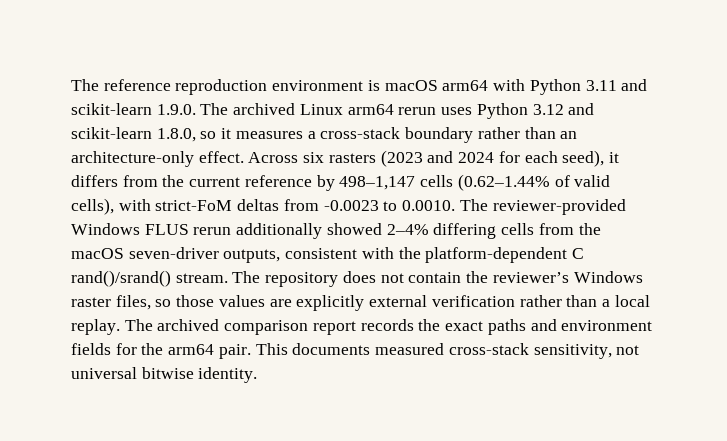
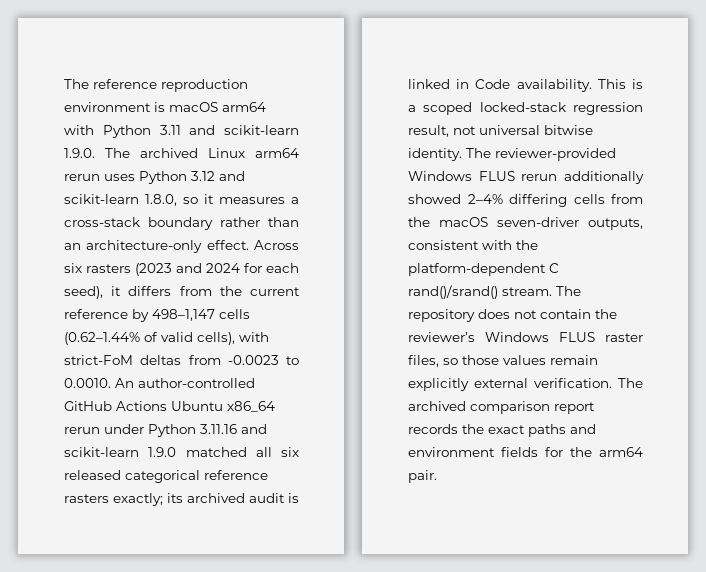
- Across six rasters (2023 and 2024 for each seed), it differs from the current reference by 498–1,147 cells (0.62–1.44% of valid cells), with strict-FoM deltas from -0.0023 to 0.0010. The reviewer-provided Windows FLUS rerun additionally showed 2–4% differing cells from the macOS seven-driver outputs, consistent with the platform-dependent C rand()/srand() stream.
+ Across six rasters (2023 and 2024 for each seed), it differs from the current reference by 498–1,147 cells (0.62–1.44% of valid cells), with strict-FoM deltas from -0.0023 to 0.0010. An author-controlled GitHub Actions Ubuntu x86_64 rerun under Python 3.11.16 and scikit-learn 1.9.0 matched all six released categorical reference rasters exactly; its archived audit is linked in Code availability. This is a scoped locked-stack regression result, not universal bitwise identity. The reviewer-provided Windows FLUS rerun additionally showed 2–4% differing cells from the macOS seven-driver outputs, consistent with the platform-dependent C rand()/srand() stream.
- The repository does not contain the reviewer’s Windows raster files, so those values are explicitly external verification rather than a local replay.
+ The repository does not contain the reviewer’s Windows FLUS raster files, so those values remain explicitly external verification.
- This documents measured cross-stack sensitivity, not universal bitwise identity.

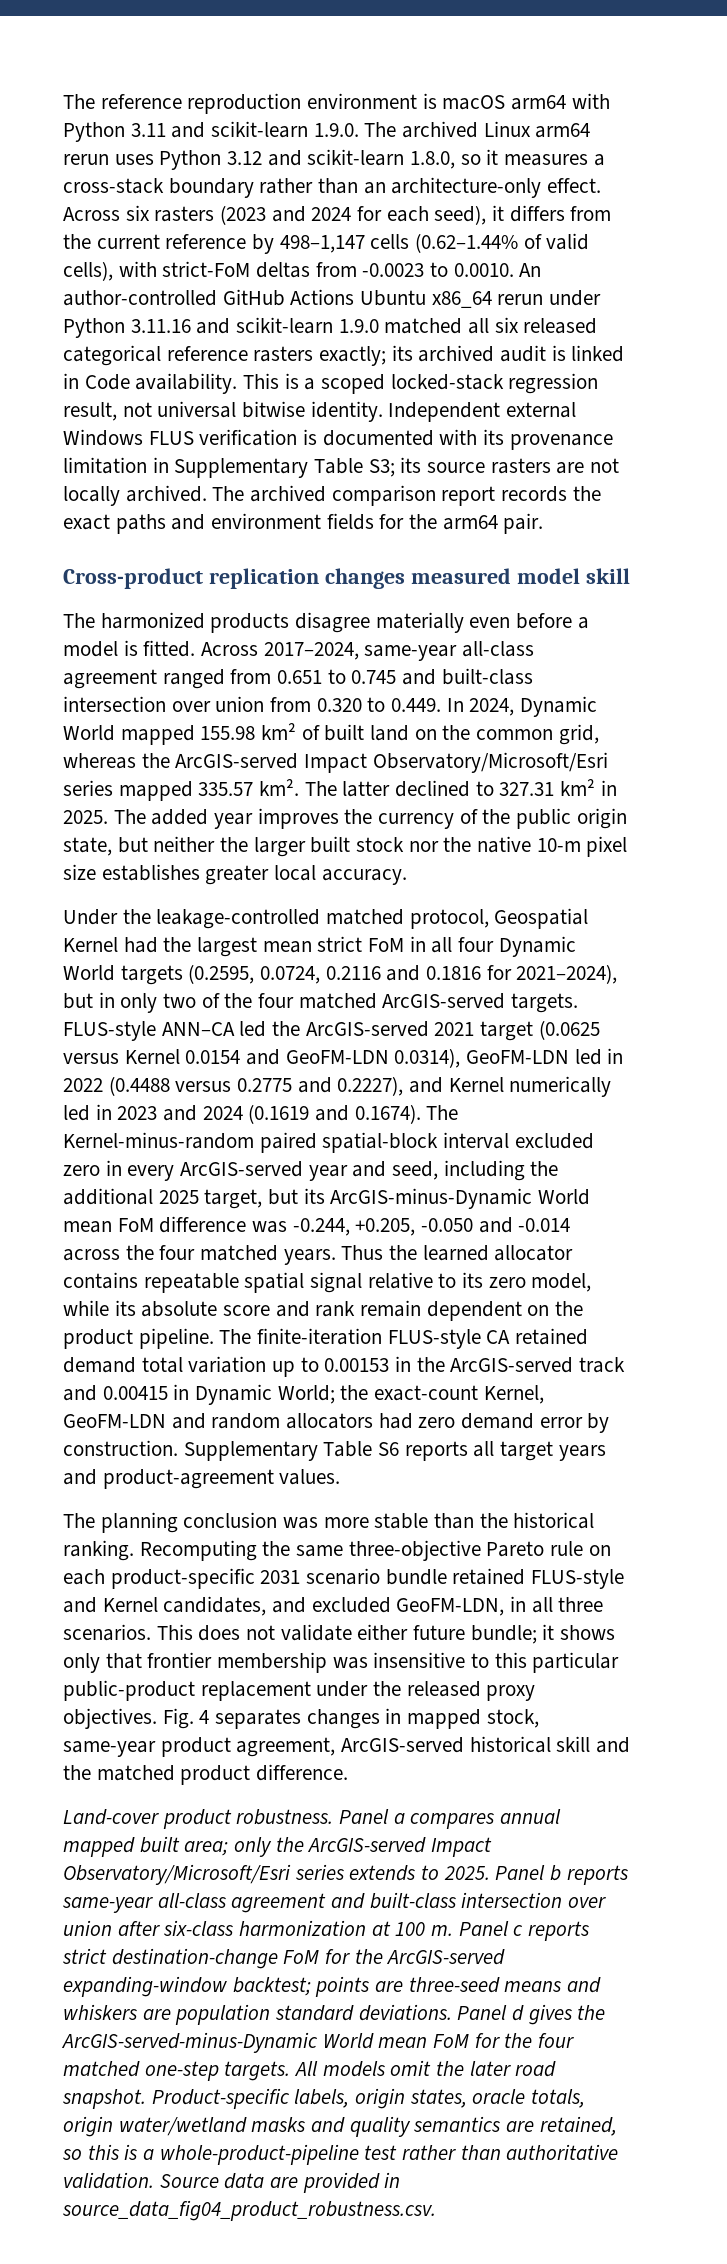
- The reviewer-provided Windows FLUS rerun additionally showed 2–4% differing cells from the macOS seven-driver outputs, consistent with the platform-dependent C rand()/srand() stream. The repository does not contain the reviewer’s Windows FLUS raster files, so those values remain explicitly external verification.
+ Independent external Windows FLUS verification is documented with its provenance limitation in Supplementary Table S3; its source rasters are not locally archived.
+ Cross-product replication changes measured model skill
+ The harmonized products disagree materially even before a model is fitted. Across 2017–2024, same-year all-class agreement ranged from 0.651 to 0.745 and built-class intersection over union from 0.320 to 0.449. In 2024, Dynamic World mapped 155.98 km² of built land on the common grid, whereas the ArcGIS-served Impact Observatory/Microsoft/Esri series mapped 335.57 km². The latter declined to 327.31 km² in 2025. The added year improves the currency of the public origin state, but neither the larger built stock nor the native 10-m pixel size establishes greater local accuracy.
+ Under the leakage-controlled matched protocol, Geospatial Kernel had the largest mean strict FoM in all four Dynamic World targets (0.2595, 0.0724, 0.2116 and 0.1816 for 2021–2024), but in only two of the four matched ArcGIS-served targets. FLUS-style ANN–CA led the ArcGIS-served 2021 target (0.0625 versus Kernel 0.0154 and GeoFM-LDN 0.0314), GeoFM-LDN led in 2022 (0.4488 versus 0.2775 and 0.2227), and Kernel numerically led in 2023 and 2024 (0.1619 and 0.1674). The Kernel-minus-random paired spatial-block interval excluded zero in every ArcGIS-served year and seed, including the additional 2025 target, but its ArcGIS-minus-Dynamic World mean FoM difference was -0.244, +0.205, -0.050 and -0.014 across the four matched years. Thus the learned allocator contains repeatable spatial signal relative to its zero model, while its absolute score and rank remain dependent on the product pipeline. The finite-iteration FLUS-style CA retained demand total variation up to 0.00153 in the ArcGIS-served track and 0.00415 in Dynamic World; the exact-count Kernel, GeoFM-LDN and random allocators had zero demand error by construction. Supplementary Table S6 reports all target years and product-agreement values.
+ The planning conclusion was more stable than the historical ranking. Recomputing the same three-objective Pareto rule on each product-specific 2031 scenario bundle retained FLUS-style and Kernel candidates, and excluded GeoFM-LDN, in all three scenarios. This does not validate either future bundle; it shows only that frontier membership was insensitive to this particular public-product replacement under the released proxy objectives. Fig. 4 separates changes in mapped stock, same-year product agreement, ArcGIS-served historical skill and the matched product difference.
+ Land-cover product robustness. Panel a compares annual mapped built area; only the ArcGIS-served Impact Observatory/Microsoft/Esri series extends to 2025. Panel b reports same-year all-class agreement and built-class intersection over union after six-class harmonization at 100 m. Panel c reports strict destination-change FoM for the ArcGIS-served expanding-window backtest; points are three-seed means and whiskers are population standard deviations. Panel d gives the ArcGIS-served-minus-Dynamic World mean FoM for the four matched one-step targets. All models omit the later road snapshot. Product-specific labels, origin states, oracle totals, origin water/wetland masks and quality semantics are retained, so this is a whole-product-pipeline test rather than authoritative validation. Source data are provided in source_data_fig04_product_robustness.csv.

